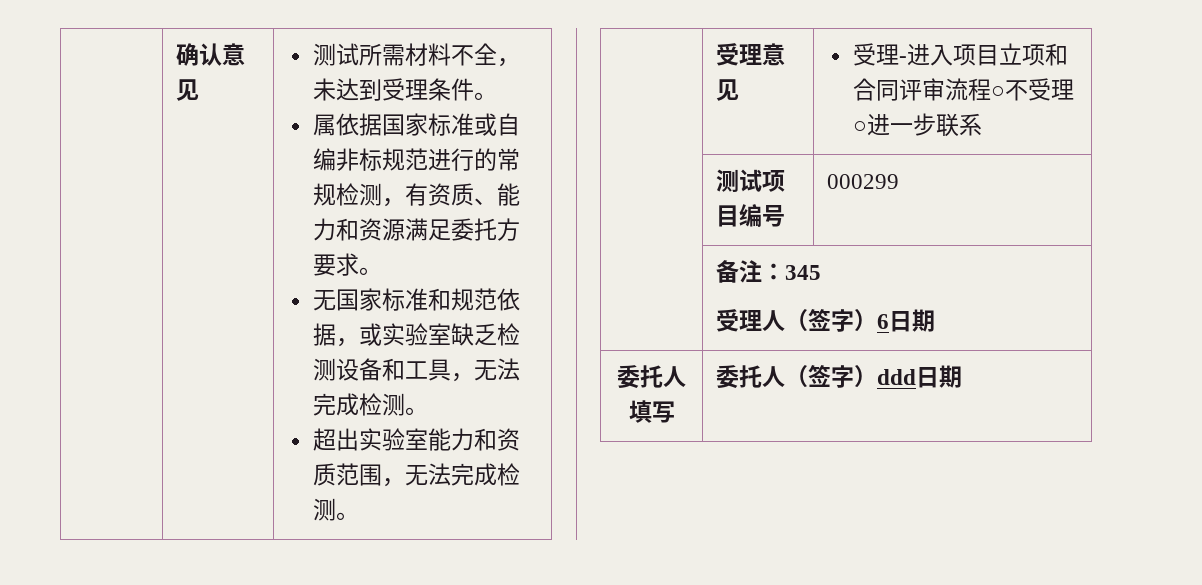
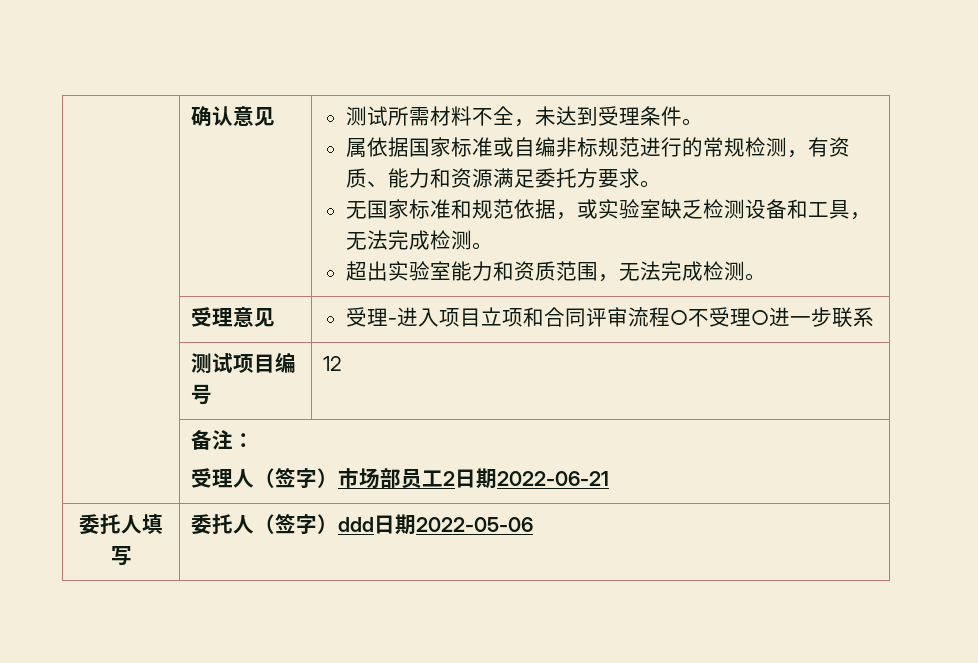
- | 测试项目编号 | 000299
+ | 测试项目编号 | 12
- | 备注：345
- 受理人（签字）6日期
+ | 备注：
+ 受理人（签字）市场部员工2日期2022-06-21
- 委托人填写 | 委托人（签字）ddd日期
+ 委托人填写 | 委托人（签字）ddd日期2022-05-06

